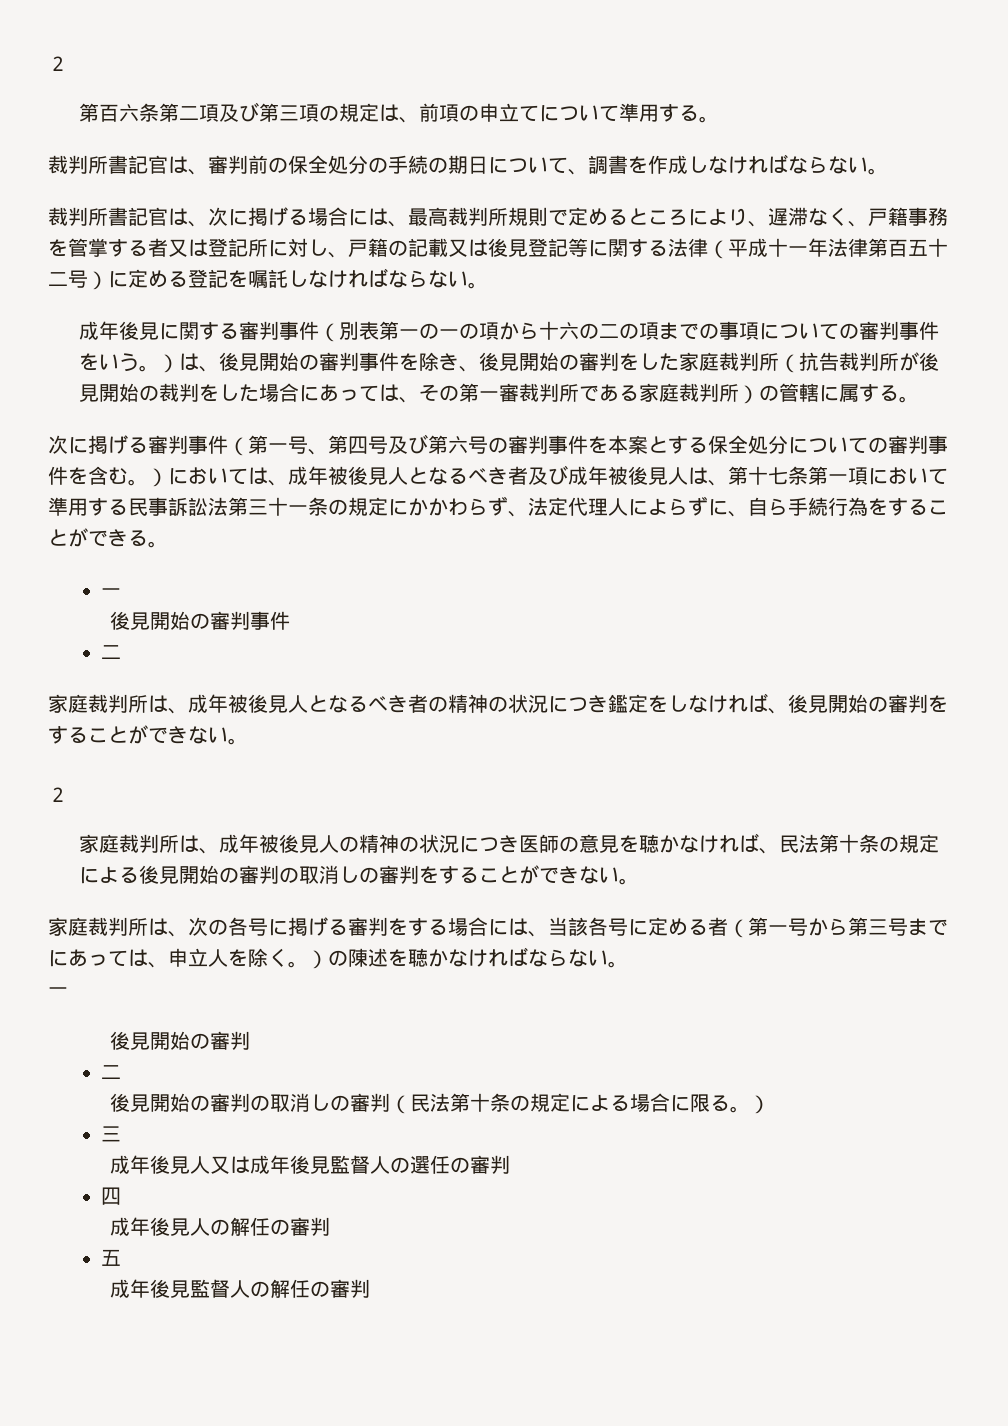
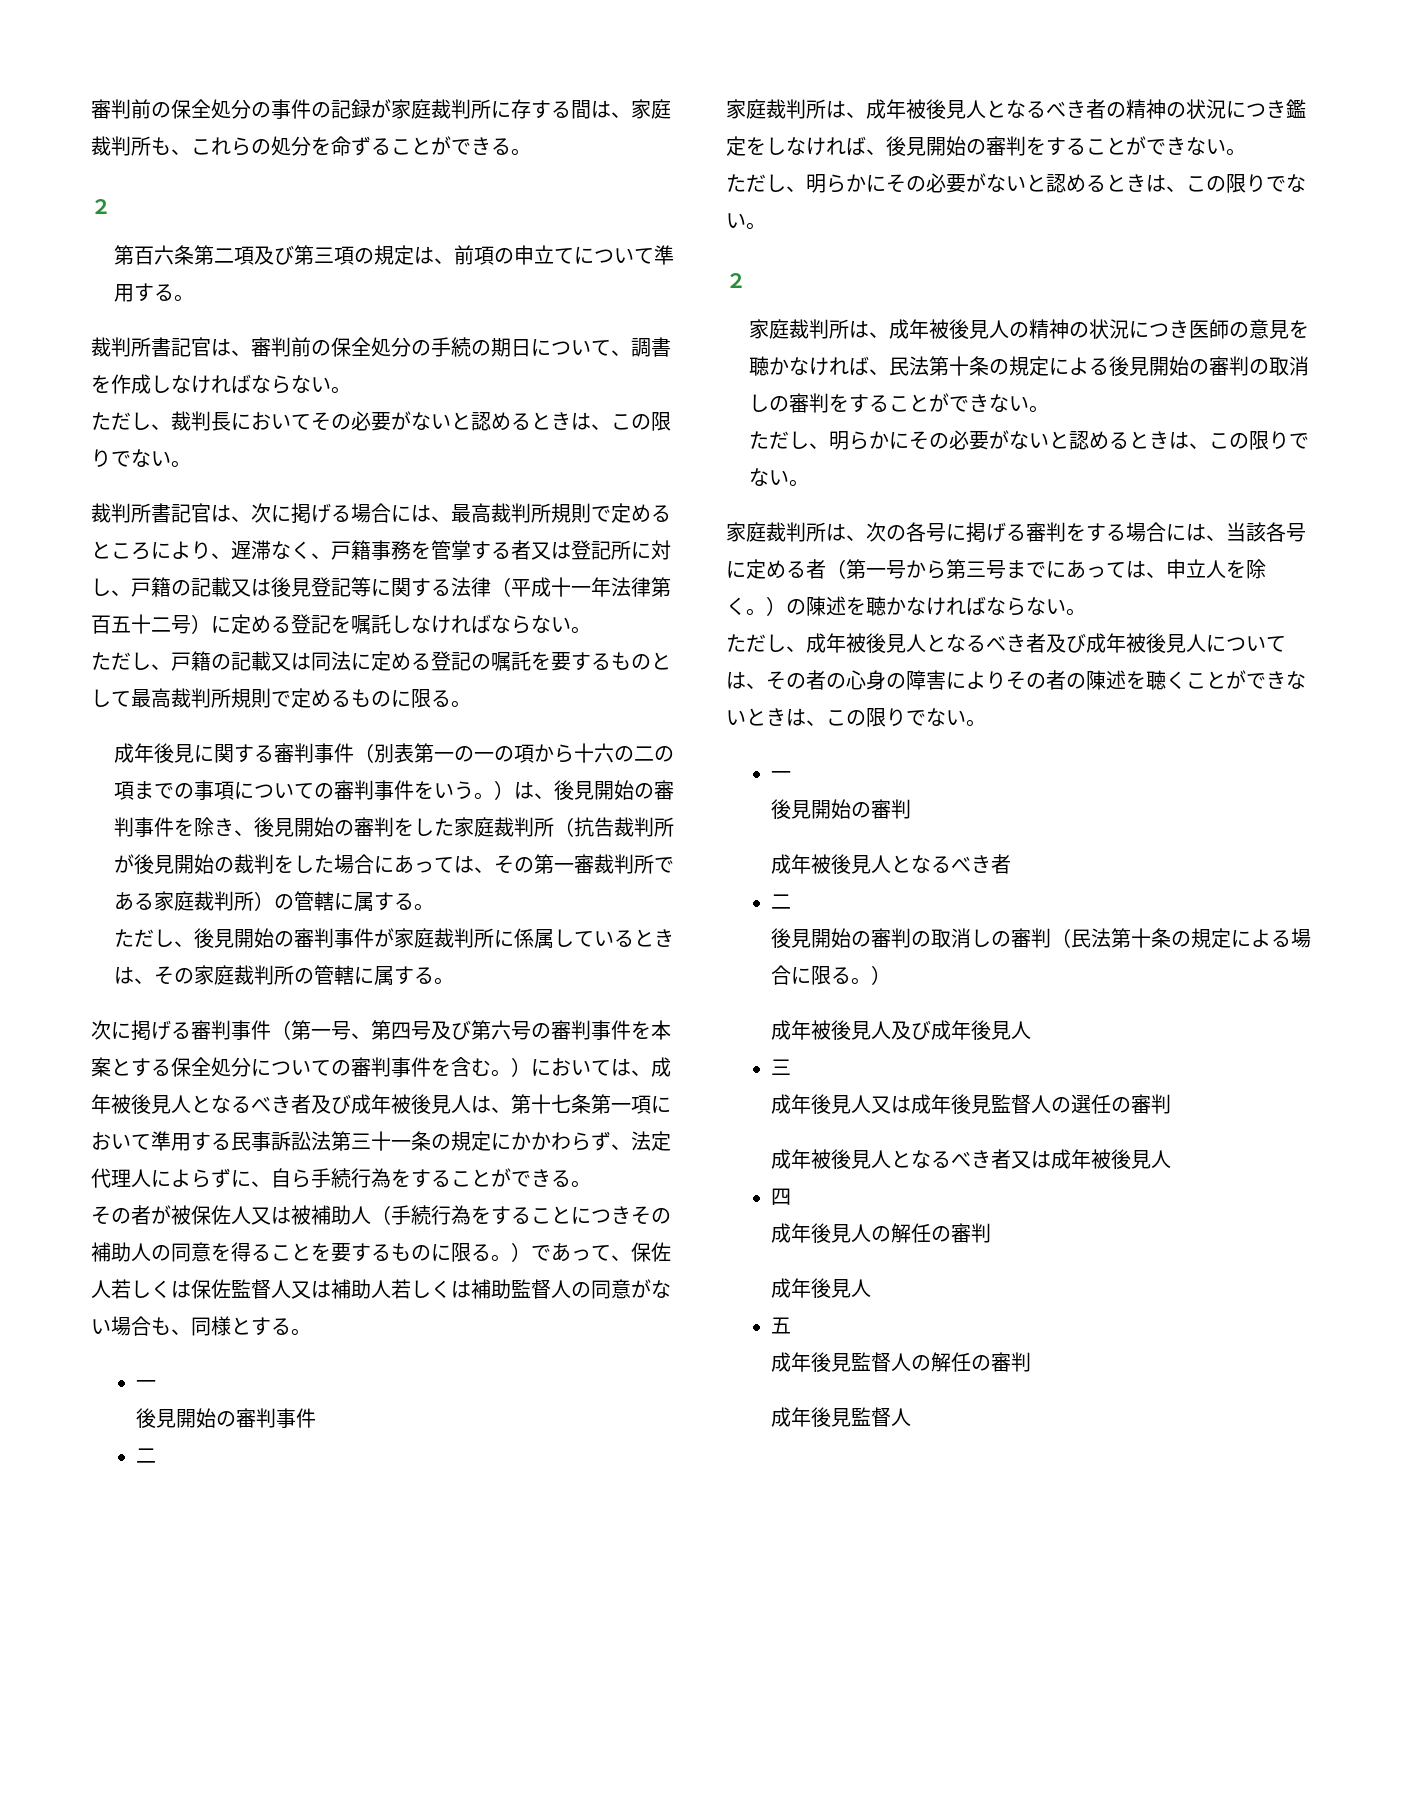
+ 審判前の保全処分の事件の記録が家庭裁判所に存する間は、家庭裁判所も、これらの処分を命ずることができる。
+ ただし、裁判長においてその必要がないと認めるときは、この限りでない。
+ ただし、戸籍の記載又は同法に定める登記の嘱託を要するものとして最高裁判所規則で定めるものに限る。
+ ただし、後見開始の審判事件が家庭裁判所に係属しているときは、その家庭裁判所の管轄に属する。
+ その者が被保佐人又は被補助人（手続行為をすることにつきその補助人の同意を得ることを要するものに限る。）であって、保佐人若しくは保佐監督人又は補助人若しくは補助監督人の同意がない場合も、同様とする。
  家庭裁判所は、成年被後見人となるべき者の精神の状況につき鑑定をしなければ、後見開始の審判をすることができない。
+ ただし、明らかにその必要がないと認めるときは、この限りでない。
  家庭裁判所は、成年被後見人の精神の状況につき医師の意見を聴かなければ、民法第十条の規定による後見開始の審判の取消しの審判をすることができない。
+ ただし、明らかにその必要がないと認めるときは、この限りでない。
  家庭裁判所は、次の各号に掲げる審判をする場合には、当該各号に定める者（第一号から第三号までにあっては、申立人を除く。）の陳述を聴かなければならない。
+ ただし、成年被後見人となるべき者及び成年被後見人については、その者の心身の障害によりその者の陳述を聴くことができないときは、この限りでない。
  一
  後見開始の審判
+ 成年被後見人となるべき者
+ 成年被後見人及び成年後見人
+ 成年被後見人となるべき者又は成年被後見人
  成年後見人の解任の審判
+ 成年後見人
  成年後見監督人の解任の審判
+ 成年後見監督人

